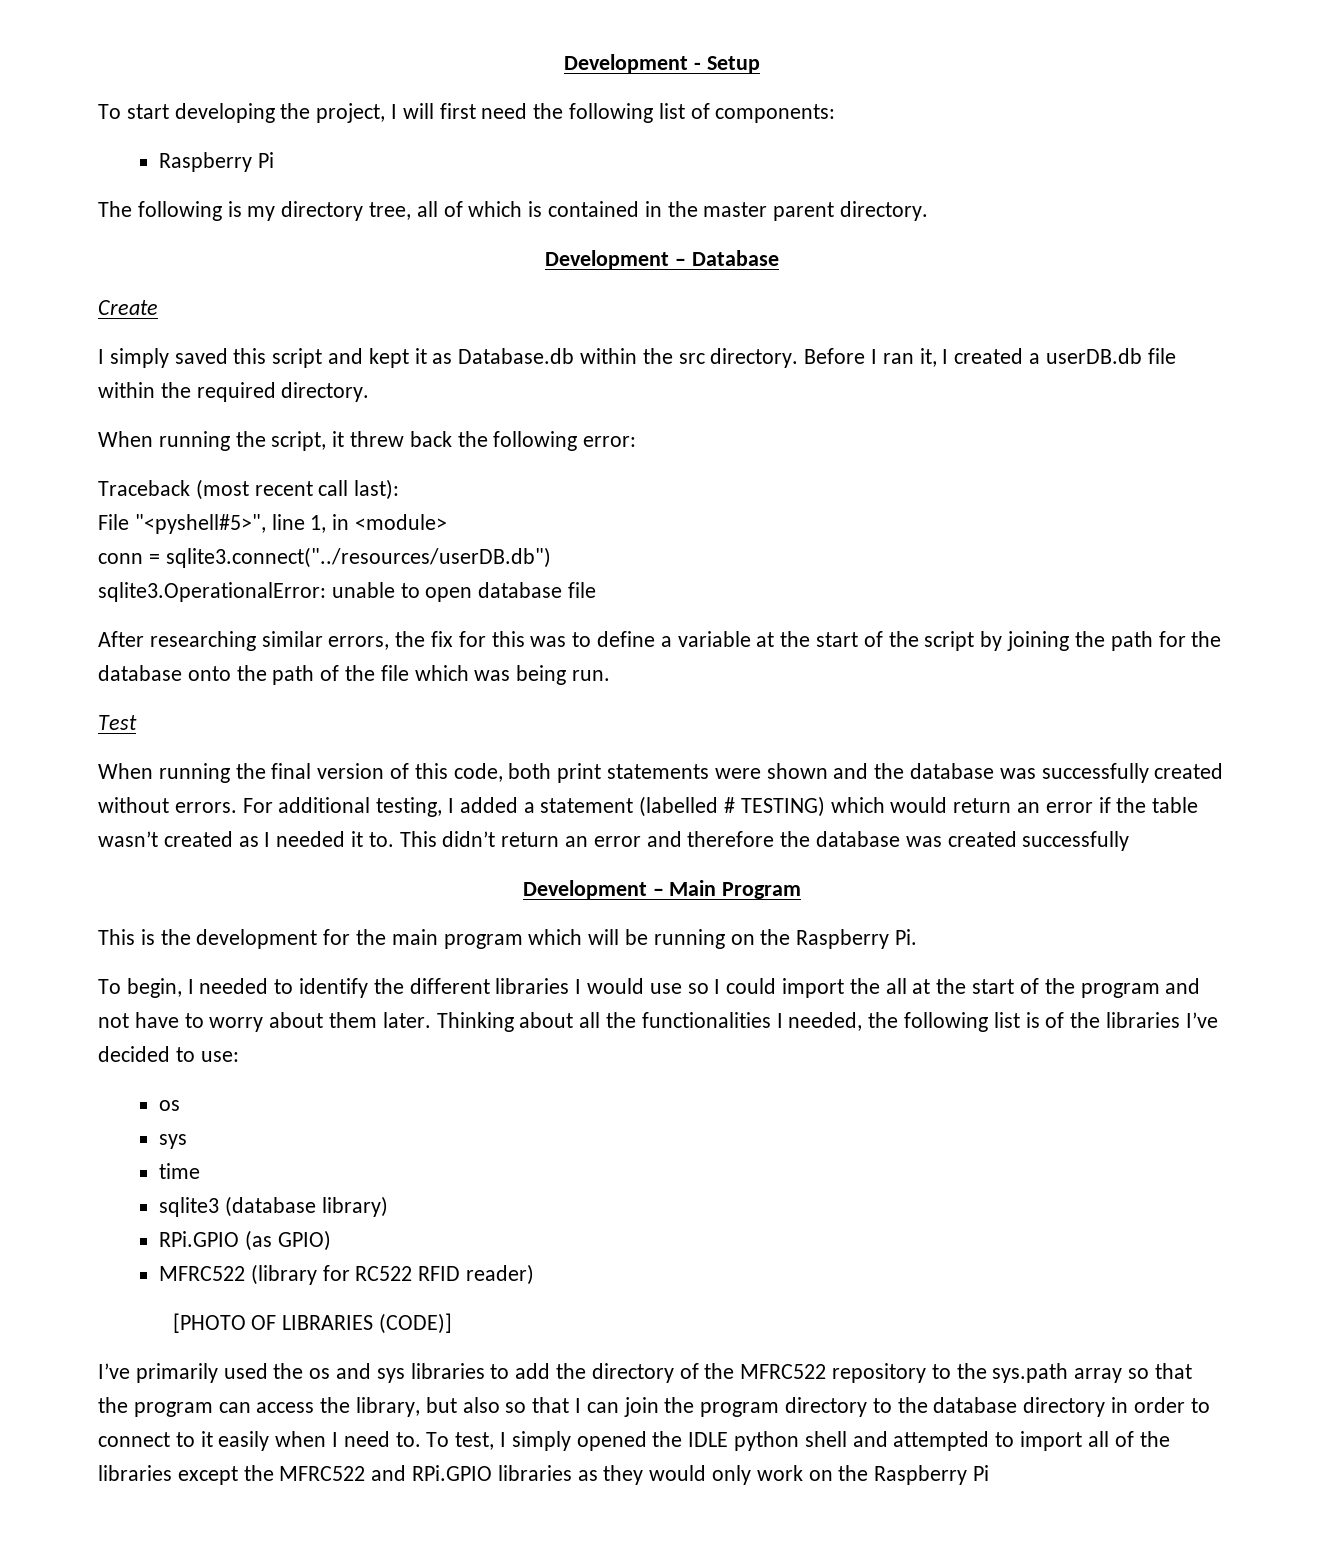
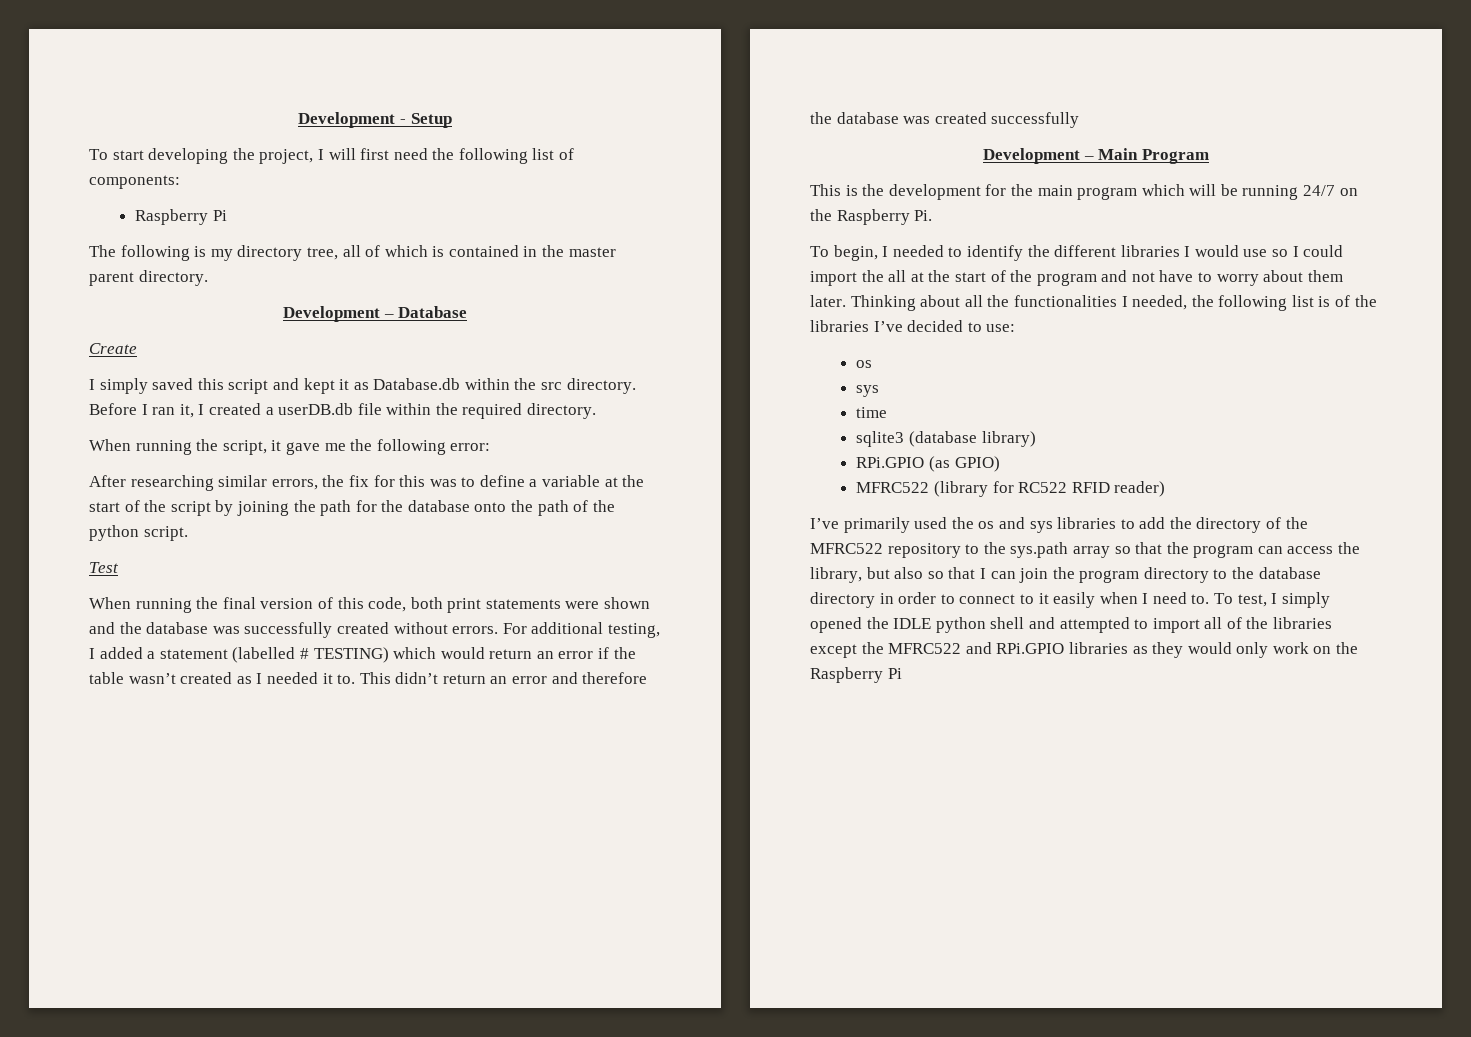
- When running the script, it threw back the following error:
+ When running the script, it gave me the following error:
- Traceback (most recent call last):
- File "<pyshell#5>", line 1, in <module>
- conn = sqlite3.connect("../resources/userDB.db")
- sqlite3.OperationalError: unable to open database file
- After researching similar errors, the fix for this was to define a variable at the start of the script by joining the path for the database onto the path of the file which was being run.
+ After researching similar errors, the fix for this was to define a variable at the start of the script by joining the path for the database onto the path of the python script.
- This is the development for the main program which will be running on the Raspberry Pi.
+ This is the development for the main program which will be running 24/7 on the Raspberry Pi.
- [PHOTO OF LIBRARIES (CODE)]

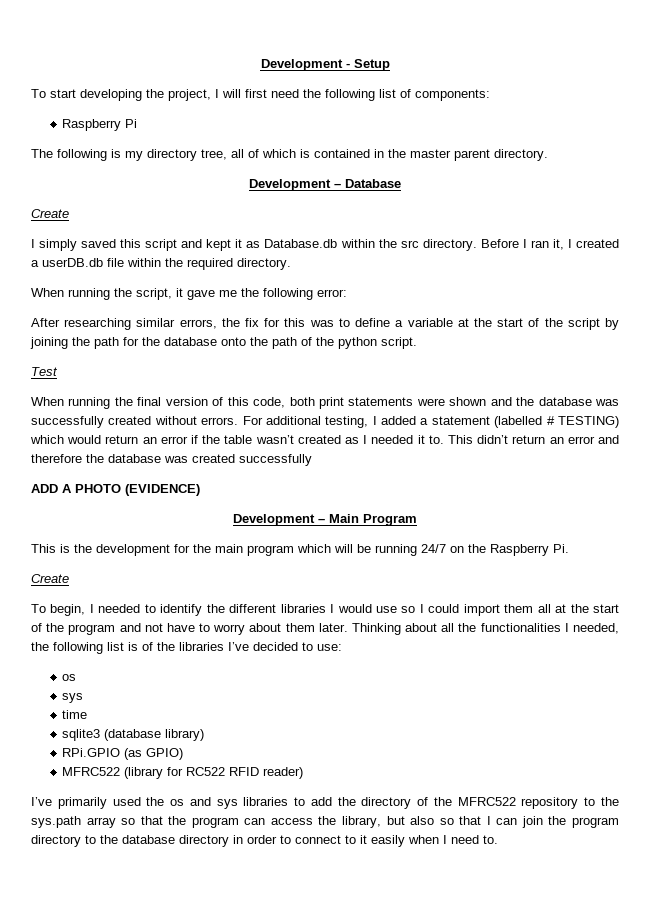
+ ADD A PHOTO (EVIDENCE)
  This is the development for the main program which will be running 24/7 on the Raspberry Pi.
+ Create
- To begin, I needed to identify the different libraries I would use so I could import the all at the start of the program and not have to worry about them later.
+ To begin, I needed to identify the different libraries I would use so I could import them all at the start of the program and not have to worry about them later.
- To test, I simply opened the IDLE python shell and attempted to import all of the libraries except the MFRC522 and RPi.GPIO libraries as they would only work on the Raspberry Pi

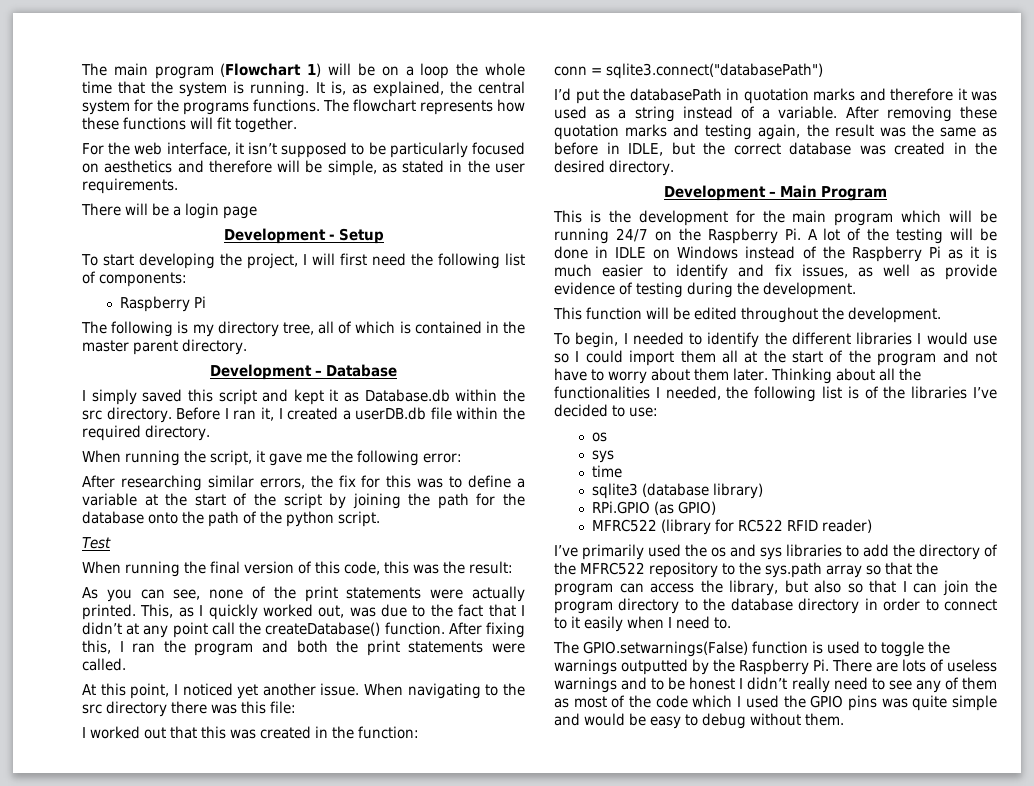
+ The main program (Flowchart 1) will be on a loop the whole time that the system is running. It is, as explained, the central system for the programs functions. The flowchart represents how these functions will fit together.
+ For the web interface, it isn’t supposed to be particularly focused on aesthetics and therefore will be simple, as stated in the user requirements.
+ There will be a login page
  Development – Database
- Create
- When running the final version of this code, both print statements were shown and the database was successfully created without errors. For additional testing, I added a statement (labelled # TESTING) which would return an error if the table wasn’t created as I needed it to. This didn’t return an error and therefore the database was created successfully
- ADD A PHOTO (EVIDENCE)
+ When running the final version of this code, this was the result:
+ As you can see, none of the print statements were actually printed. This, as I quickly worked out, was due to the fact that I didn’t at any point call the createDatabase() function. After fixing this, I ran the program and both the print statements were called.
+ At this point, I noticed yet another issue. When navigating to the src directory there was this file:
+ I worked out that this was created in the function:
+ conn = sqlite3.connect("databasePath")
+ I’d put the databasePath in quotation marks and therefore it was used as a string instead of a variable. After removing these quotation marks and testing again, the result was the same as before in IDLE, but the correct database was created in the desired directory.
- This is the development for the main program which will be running 24/7 on the Raspberry Pi.
- Create
+ This is the development for the main program which will be running 24/7 on the Raspberry Pi. A lot of the testing will be done in IDLE on Windows instead of the Raspberry Pi as it is much easier to identify and fix issues, as well as provide evidence of testing during the development.
+ This function will be edited throughout the development.
+ The GPIO.setwarnings(False) function is used to toggle the warnings outputted by the Raspberry Pi. There are lots of useless warnings and to be honest I didn’t really need to see any of them as most of the code which I used the GPIO pins was quite simple and would be easy to debug without them.

